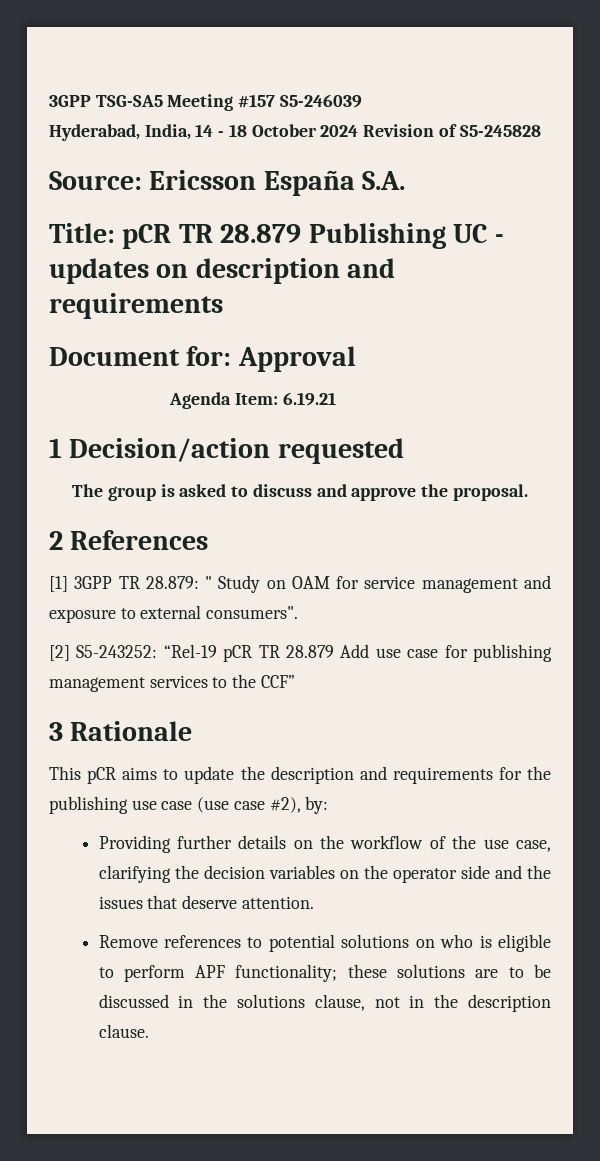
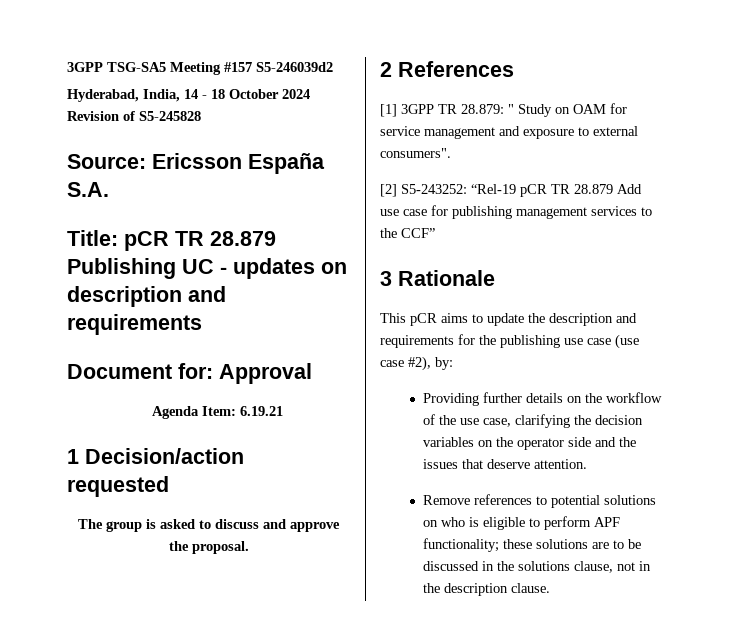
- 3GPP TSG-SA5 Meeting #157 S5-246039
+ 3GPP TSG-SA5 Meeting #157 S5-246039d2

